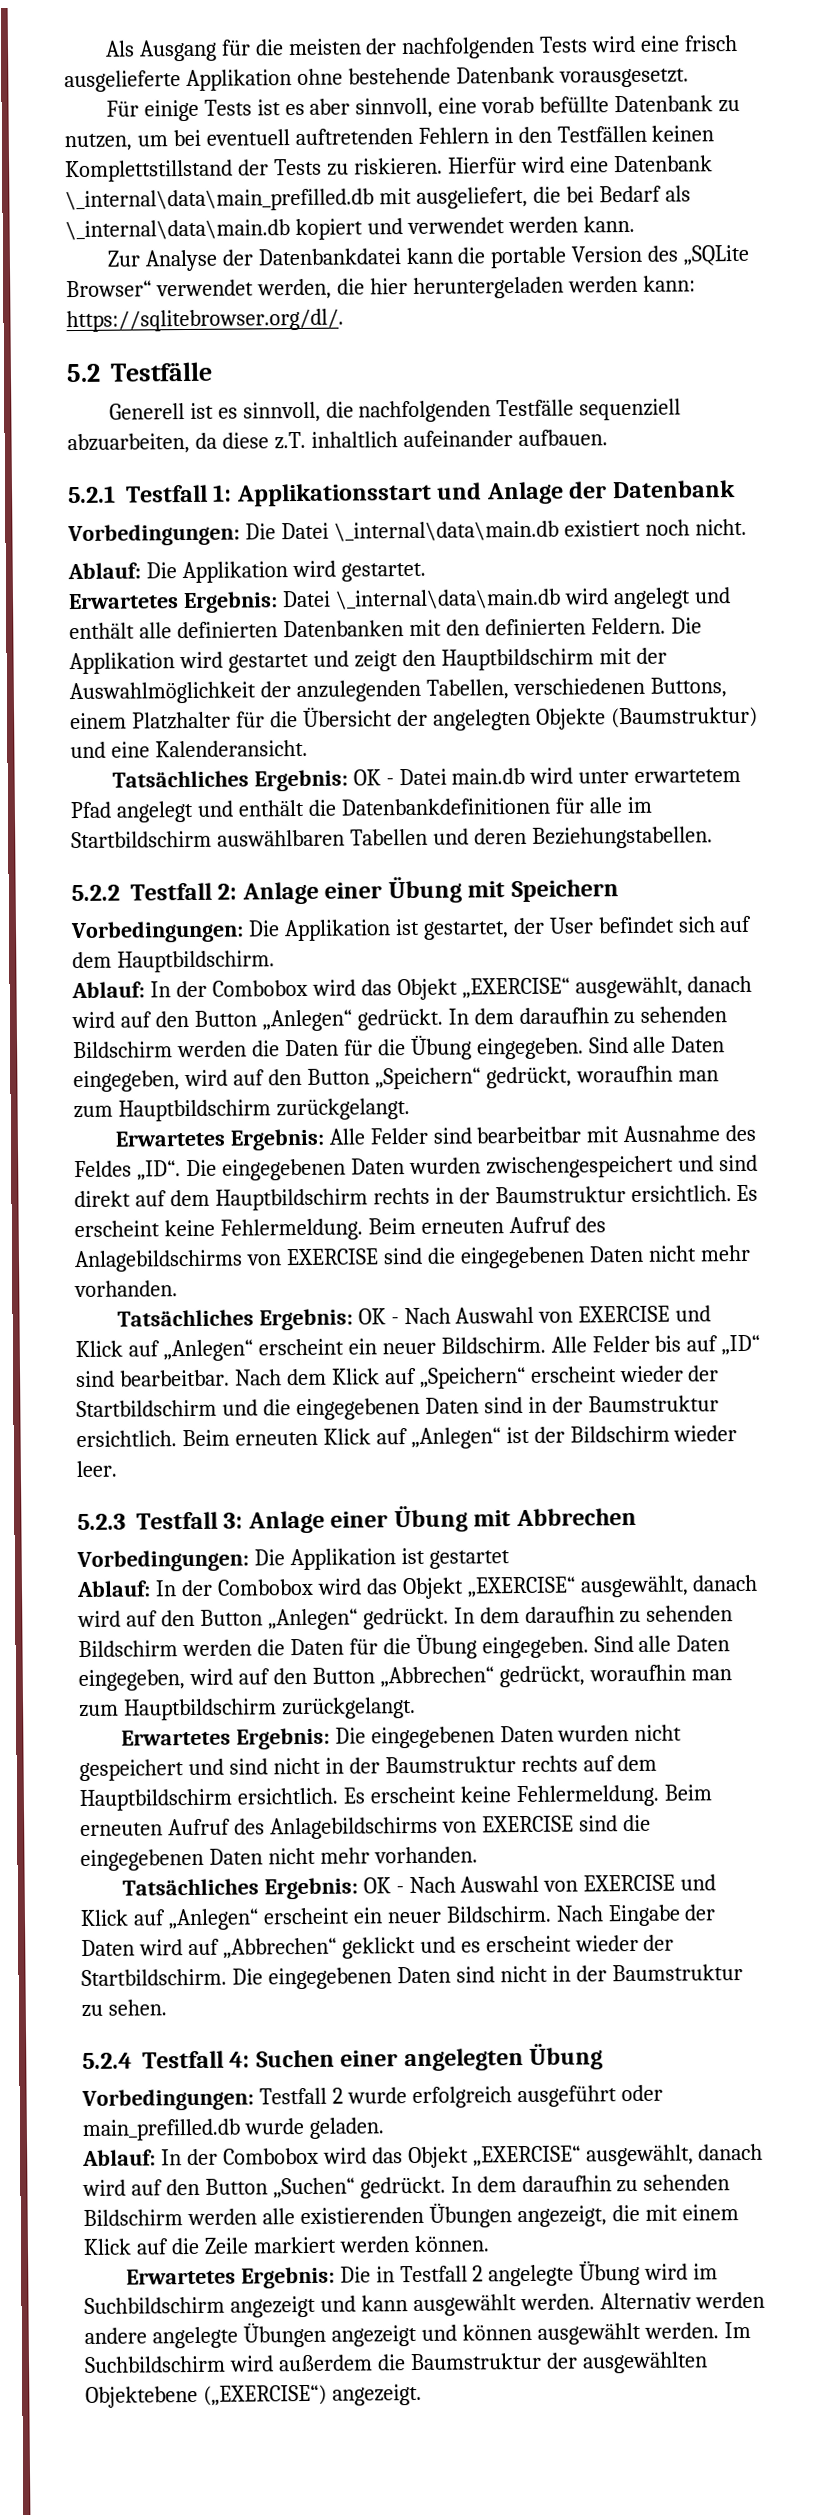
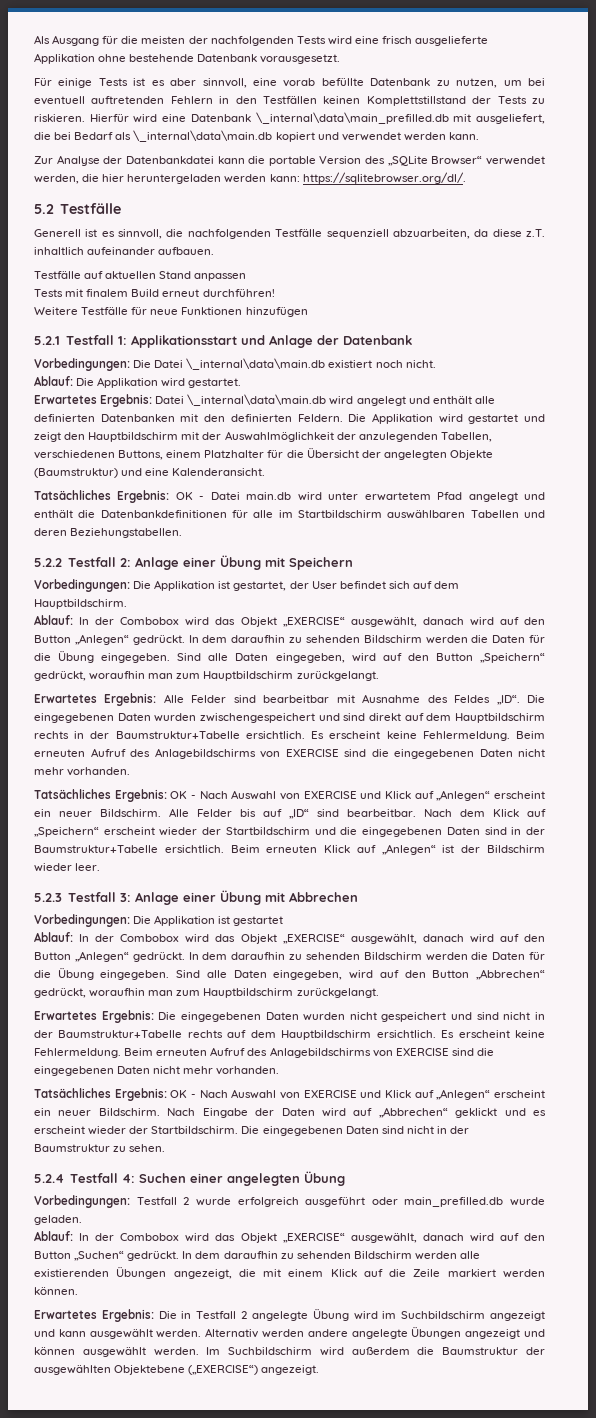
+ Testfälle auf aktuellen Stand anpassen
+ Tests mit finalem Build erneut durchführen!
+ Weitere Testfälle für neue Funktionen hinzufügen
- Die eingegebenen Daten wurden zwischengespeichert und sind direkt auf dem Hauptbildschirm rechts in der Baumstruktur ersichtlich.
+ Die eingegebenen Daten wurden zwischengespeichert und sind direkt auf dem Hauptbildschirm rechts in der Baumstruktur+Tabelle ersichtlich.
- Nach dem Klick auf „Speichern“ erscheint wieder der Startbildschirm und die eingegebenen Daten sind in der Baumstruktur ersichtlich.
+ Nach dem Klick auf „Speichern“ erscheint wieder der Startbildschirm und die eingegebenen Daten sind in der Baumstruktur+Tabelle ersichtlich.
- Erwartetes Ergebnis: Die eingegebenen Daten wurden nicht gespeichert und sind nicht in der Baumstruktur rechts auf dem Hauptbildschirm ersichtlich.
+ Erwartetes Ergebnis: Die eingegebenen Daten wurden nicht gespeichert und sind nicht in der Baumstruktur+Tabelle rechts auf dem Hauptbildschirm ersichtlich.

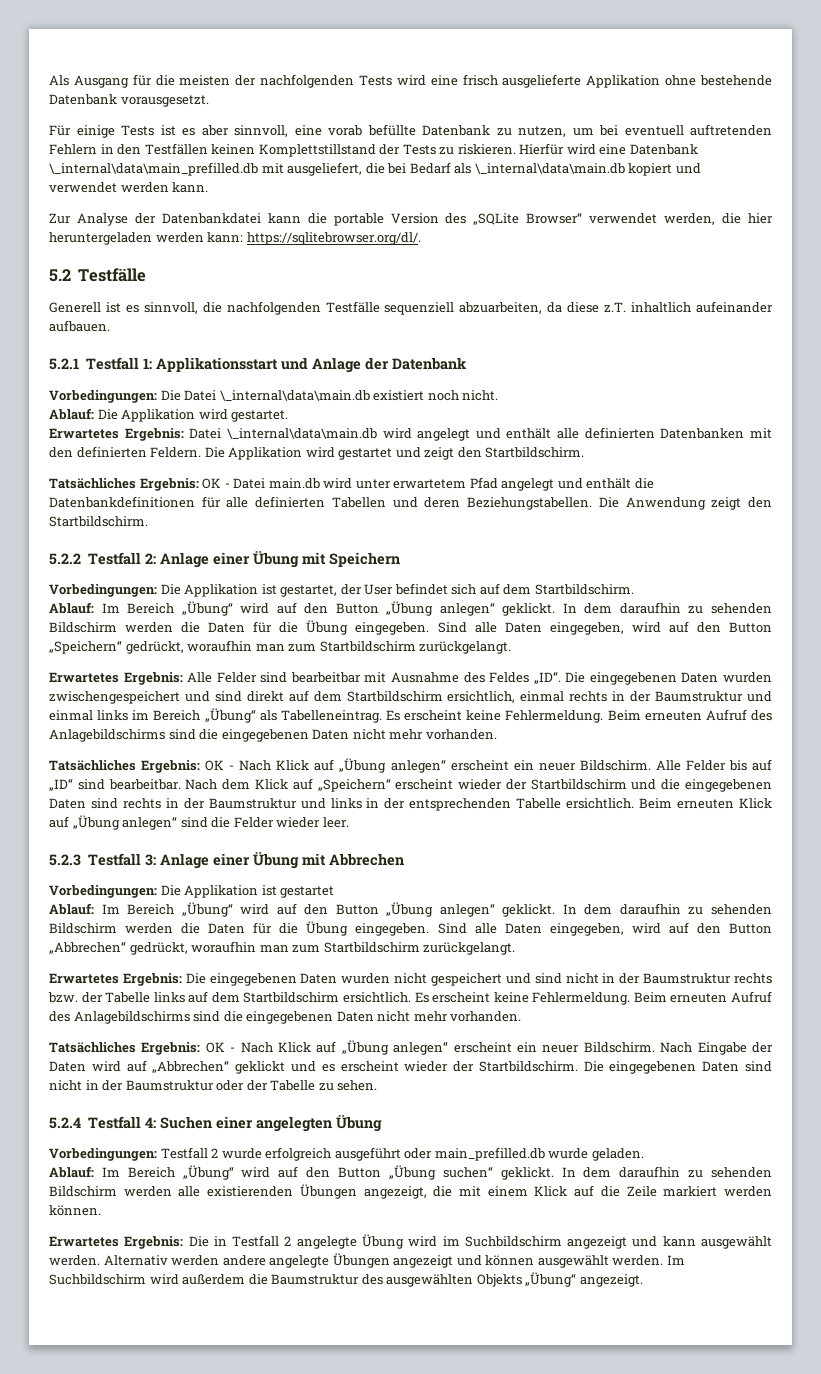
- Testfälle auf aktuellen Stand anpassen
- Tests mit finalem Build erneut durchführen!
- Weitere Testfälle für neue Funktionen hinzufügen
- Die Applikation wird gestartet und zeigt den Hauptbildschirm mit der Auswahlmöglichkeit der anzulegenden Tabellen, verschiedenen Buttons, einem Platzhalter für die Übersicht der angelegten Objekte (Baumstruktur) und eine Kalenderansicht.
+ Die Applikation wird gestartet und zeigt den Startbildschirm.
- Tatsächliches Ergebnis: OK - Datei main.db wird unter erwartetem Pfad angelegt und enthält die Datenbankdefinitionen für alle im Startbildschirm auswählbaren Tabellen und deren Beziehungstabellen.
+ Tatsächliches Ergebnis: OK - Datei main.db wird unter erwartetem Pfad angelegt und enthält die Datenbankdefinitionen für alle definierten Tabellen und deren Beziehungstabellen. Die Anwendung zeigt den Startbildschirm.
- Vorbedingungen: Die Applikation ist gestartet, der User befindet sich auf dem Hauptbildschirm.
- Ablauf: In der Combobox wird das Objekt „EXERCISE“ ausgewählt, danach wird auf den Button „Anlegen“ gedrückt.
+ Vorbedingungen: Die Applikation ist gestartet, der User befindet sich auf dem Startbildschirm.
+ Ablauf: Im Bereich „Übung“ wird auf den Button „Übung anlegen“ geklickt.
- Sind alle Daten eingegeben, wird auf den Button „Speichern“ gedrückt, woraufhin man zum Hauptbildschirm zurückgelangt.
+ Sind alle Daten eingegeben, wird auf den Button „Speichern“ gedrückt, woraufhin man zum Startbildschirm zurückgelangt.
- Die eingegebenen Daten wurden zwischengespeichert und sind direkt auf dem Hauptbildschirm rechts in der Baumstruktur+Tabelle ersichtlich. Es erscheint keine Fehlermeldung. Beim erneuten Aufruf des Anlagebildschirms von EXERCISE sind die eingegebenen Daten nicht mehr vorhanden.
- Tatsächliches Ergebnis: OK - Nach Auswahl von EXERCISE und Klick auf „Anlegen“ erscheint ein neuer Bildschirm.
+ Die eingegebenen Daten wurden zwischengespeichert und sind direkt auf dem Startbildschirm ersichtlich, einmal rechts in der Baumstruktur und einmal links im Bereich „Übung“ als Tabelleneintrag. Es erscheint keine Fehlermeldung. Beim erneuten Aufruf des Anlagebildschirms sind die eingegebenen Daten nicht mehr vorhanden.
+ Tatsächliches Ergebnis: OK - Nach Klick auf „Übung anlegen“ erscheint ein neuer Bildschirm.
- Nach dem Klick auf „Speichern“ erscheint wieder der Startbildschirm und die eingegebenen Daten sind in der Baumstruktur+Tabelle ersichtlich.
+ Nach dem Klick auf „Speichern“ erscheint wieder der Startbildschirm und die eingegebenen Daten sind rechts in der Baumstruktur und links in der entsprechenden Tabelle ersichtlich.
- Beim erneuten Klick auf „Anlegen“ ist der Bildschirm wieder leer.
+ Beim erneuten Klick auf „Übung anlegen“ sind die Felder wieder leer.
  Vorbedingungen: Die Applikation ist gestartet
- Ablauf: In der Combobox wird das Objekt „EXERCISE“ ausgewählt, danach wird auf den Button „Anlegen“ gedrückt.
+ Ablauf: Im Bereich „Übung“ wird auf den Button „Übung anlegen“ geklickt.
- Sind alle Daten eingegeben, wird auf den Button „Abbrechen“ gedrückt, woraufhin man zum Hauptbildschirm zurückgelangt.
+ Sind alle Daten eingegeben, wird auf den Button „Abbrechen“ gedrückt, woraufhin man zum Startbildschirm zurückgelangt.
- Erwartetes Ergebnis: Die eingegebenen Daten wurden nicht gespeichert und sind nicht in der Baumstruktur+Tabelle rechts auf dem Hauptbildschirm ersichtlich. Es erscheint keine Fehlermeldung. Beim erneuten Aufruf des Anlagebildschirms von EXERCISE sind die eingegebenen Daten nicht mehr vorhanden.
- Tatsächliches Ergebnis: OK - Nach Auswahl von EXERCISE und Klick auf „Anlegen“ erscheint ein neuer Bildschirm.
+ Erwartetes Ergebnis: Die eingegebenen Daten wurden nicht gespeichert und sind nicht in der Baumstruktur rechts bzw. der Tabelle links auf dem Startbildschirm ersichtlich. Es erscheint keine Fehlermeldung. Beim erneuten Aufruf des Anlagebildschirms sind die eingegebenen Daten nicht mehr vorhanden.
+ Tatsächliches Ergebnis: OK - Nach Klick auf „Übung anlegen“ erscheint ein neuer Bildschirm.
- Die eingegebenen Daten sind nicht in der Baumstruktur zu sehen.
+ Die eingegebenen Daten sind nicht in der Baumstruktur oder der Tabelle zu sehen.
- Ablauf: In der Combobox wird das Objekt „EXERCISE“ ausgewählt, danach wird auf den Button „Suchen“ gedrückt.
+ Ablauf: Im Bereich „Übung“ wird auf den Button „Übung suchen“ geklickt.
- Im Suchbildschirm wird außerdem die Baumstruktur der ausgewählten Objektebene („EXERCISE“) angezeigt.
+ Im Suchbildschirm wird außerdem die Baumstruktur des ausgewählten Objekts „Übung“ angezeigt.

